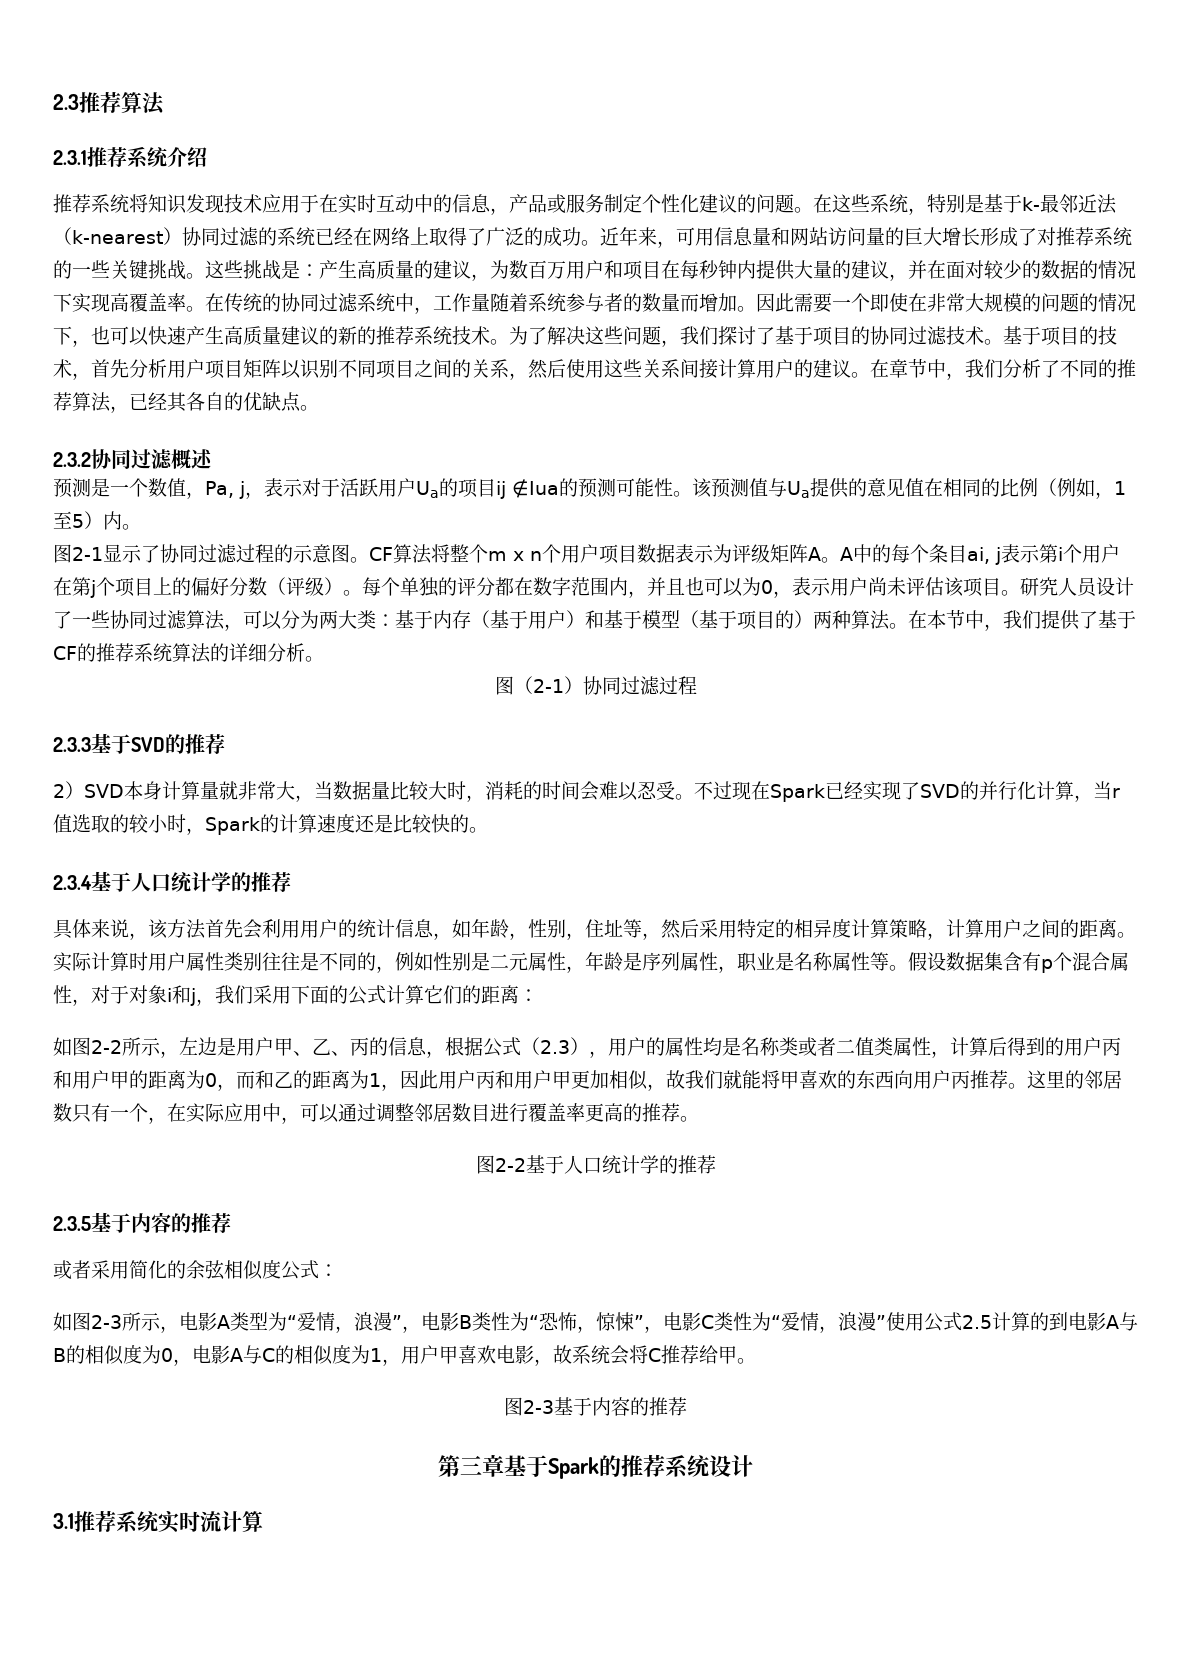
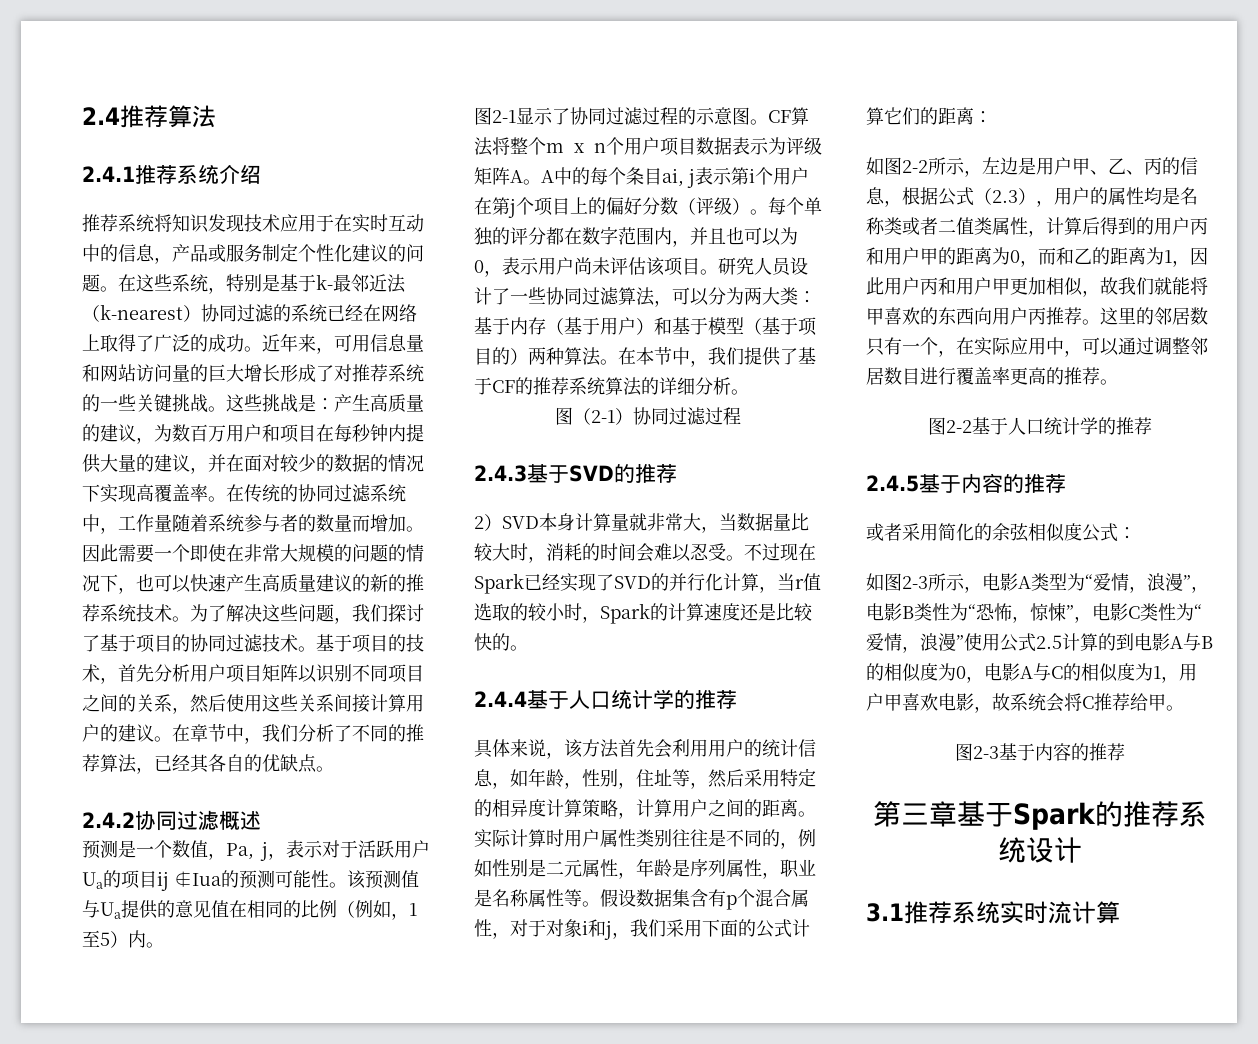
- 2.3推荐算法
+ 2.4推荐算法
- 2.3.1推荐系统介绍
+ 2.4.1推荐系统介绍
- 2.3.2协同过滤概述
+ 2.4.2协同过滤概述
- 2.3.3基于SVD的推荐
+ 2.4.3基于SVD的推荐
- 2.3.4基于人口统计学的推荐
+ 2.4.4基于人口统计学的推荐
- 2.3.5基于内容的推荐
+ 2.4.5基于内容的推荐

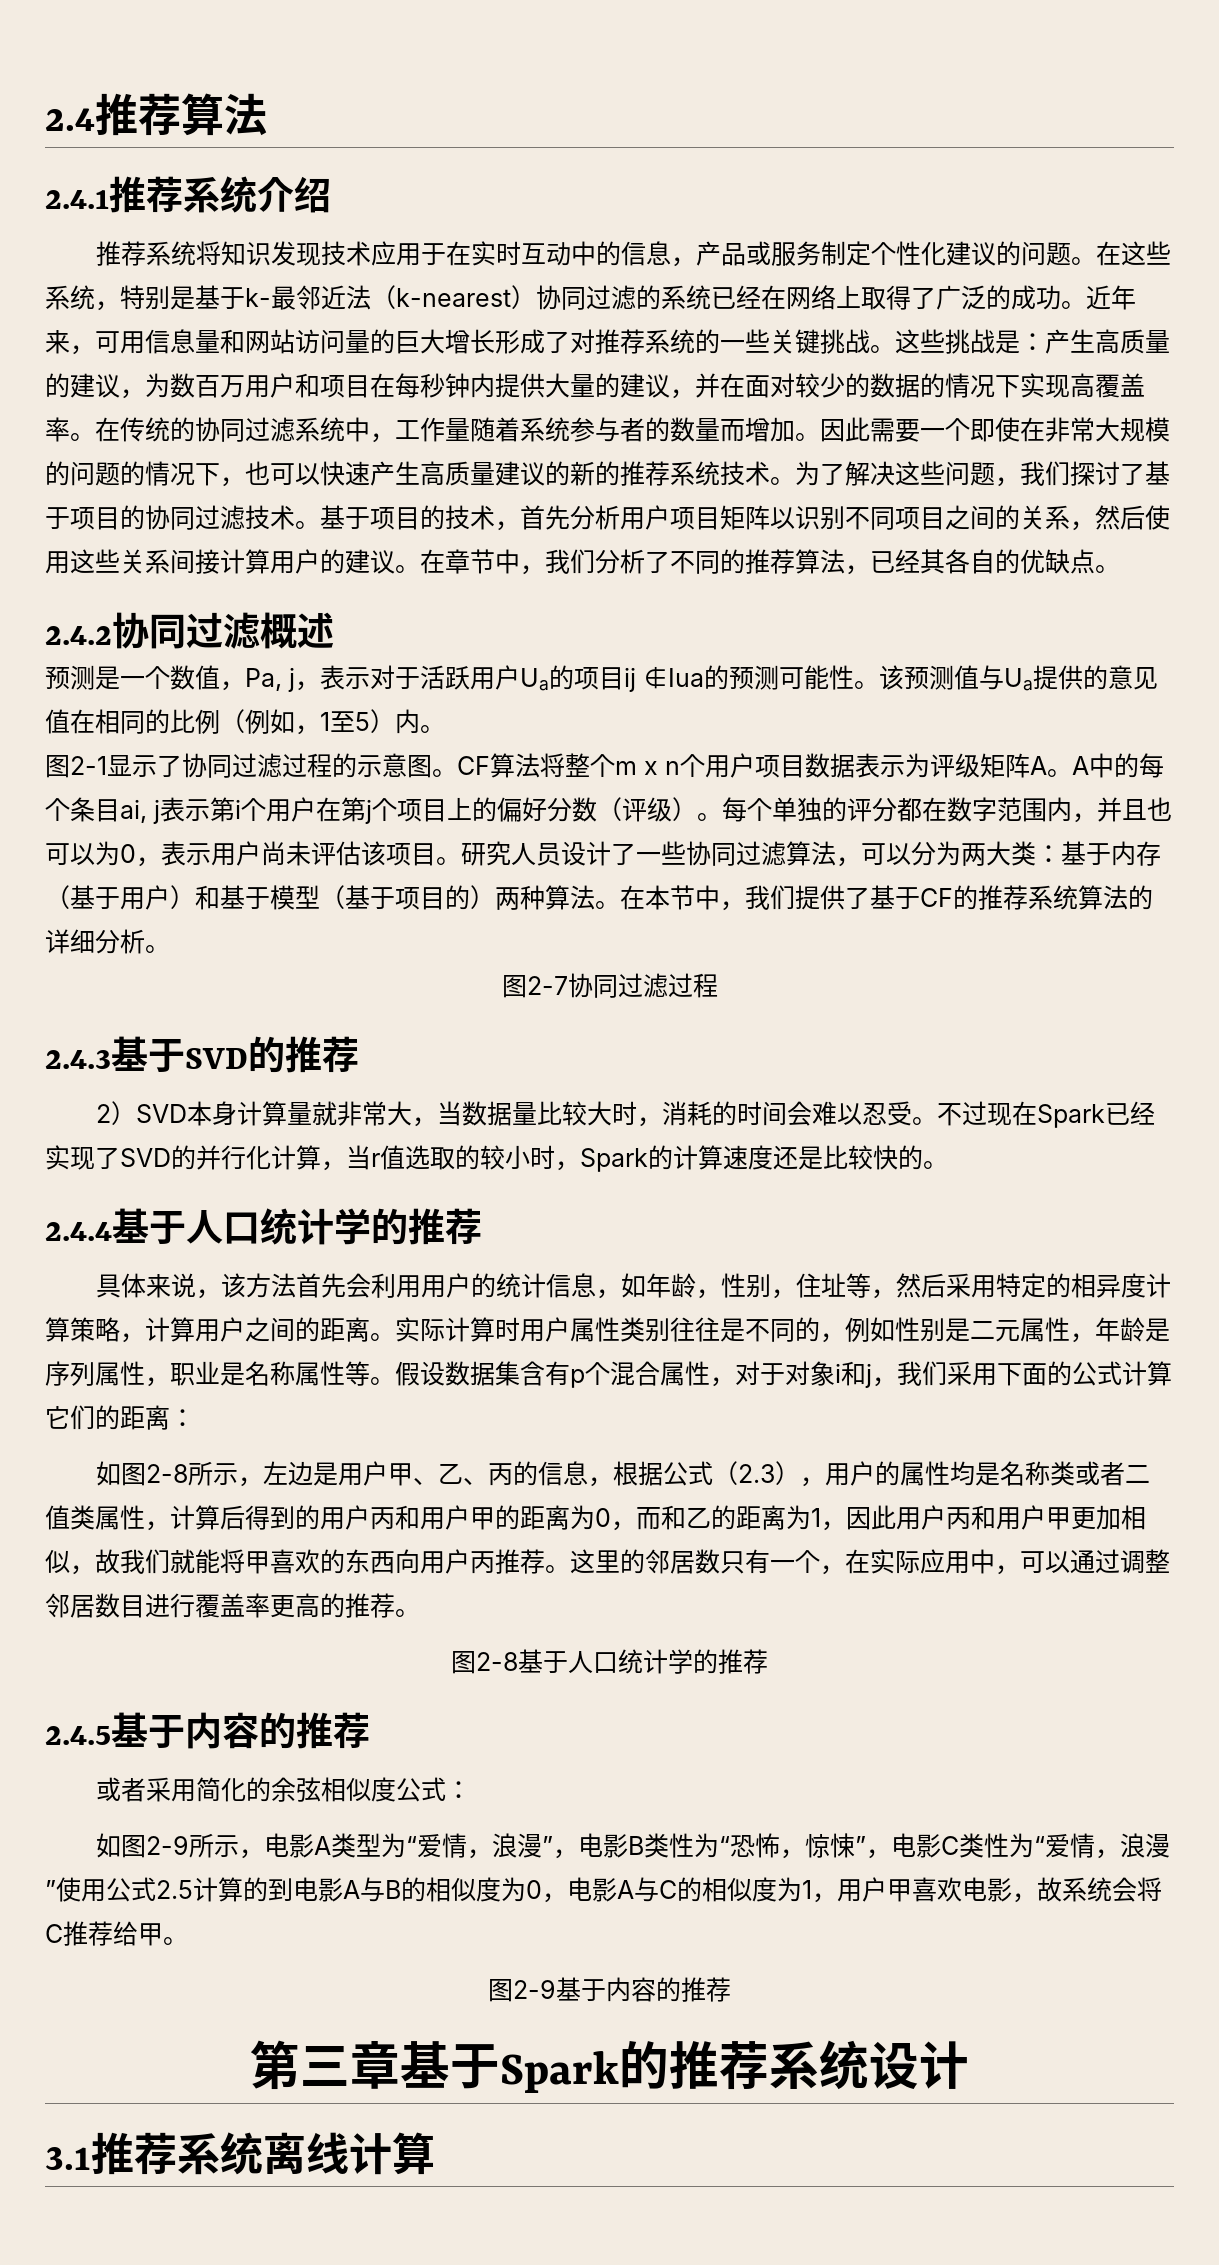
- 图（2-1）协同过滤过程
+ 图2-7协同过滤过程
- 如图2-2所示，左边是用户甲、乙、丙的信息，根据公式（2.3），用户的属性均是名称类或者二值类属性，计算后得到的用户丙和用户甲的距离为0，而和乙的距离为1，因此用户丙和用户甲更加相似，故我们就能将甲喜欢的东西向用户丙推荐。
+ 如图2-8所示，左边是用户甲、乙、丙的信息，根据公式（2.3），用户的属性均是名称类或者二值类属性，计算后得到的用户丙和用户甲的距离为0，而和乙的距离为1，因此用户丙和用户甲更加相似，故我们就能将甲喜欢的东西向用户丙推荐。
- 图2-2基于人口统计学的推荐
+ 图2-8基于人口统计学的推荐
- 如图2-3所示，电影A类型为“爱情，浪漫”，电影B类性为“恐怖，惊悚”，电影C类性为“爱情，浪漫”使用公式2.5计算的到电影A与B的相似度为0，电影A与C的相似度为1，用户甲喜欢电影，故系统会将C推荐给甲。
+ 如图2-9所示，电影A类型为“爱情，浪漫”，电影B类性为“恐怖，惊悚”，电影C类性为“爱情，浪漫”使用公式2.5计算的到电影A与B的相似度为0，电影A与C的相似度为1，用户甲喜欢电影，故系统会将C推荐给甲。
- 图2-3基于内容的推荐
+ 图2-9基于内容的推荐
- 3.1推荐系统实时流计算
+ 3.1推荐系统离线计算

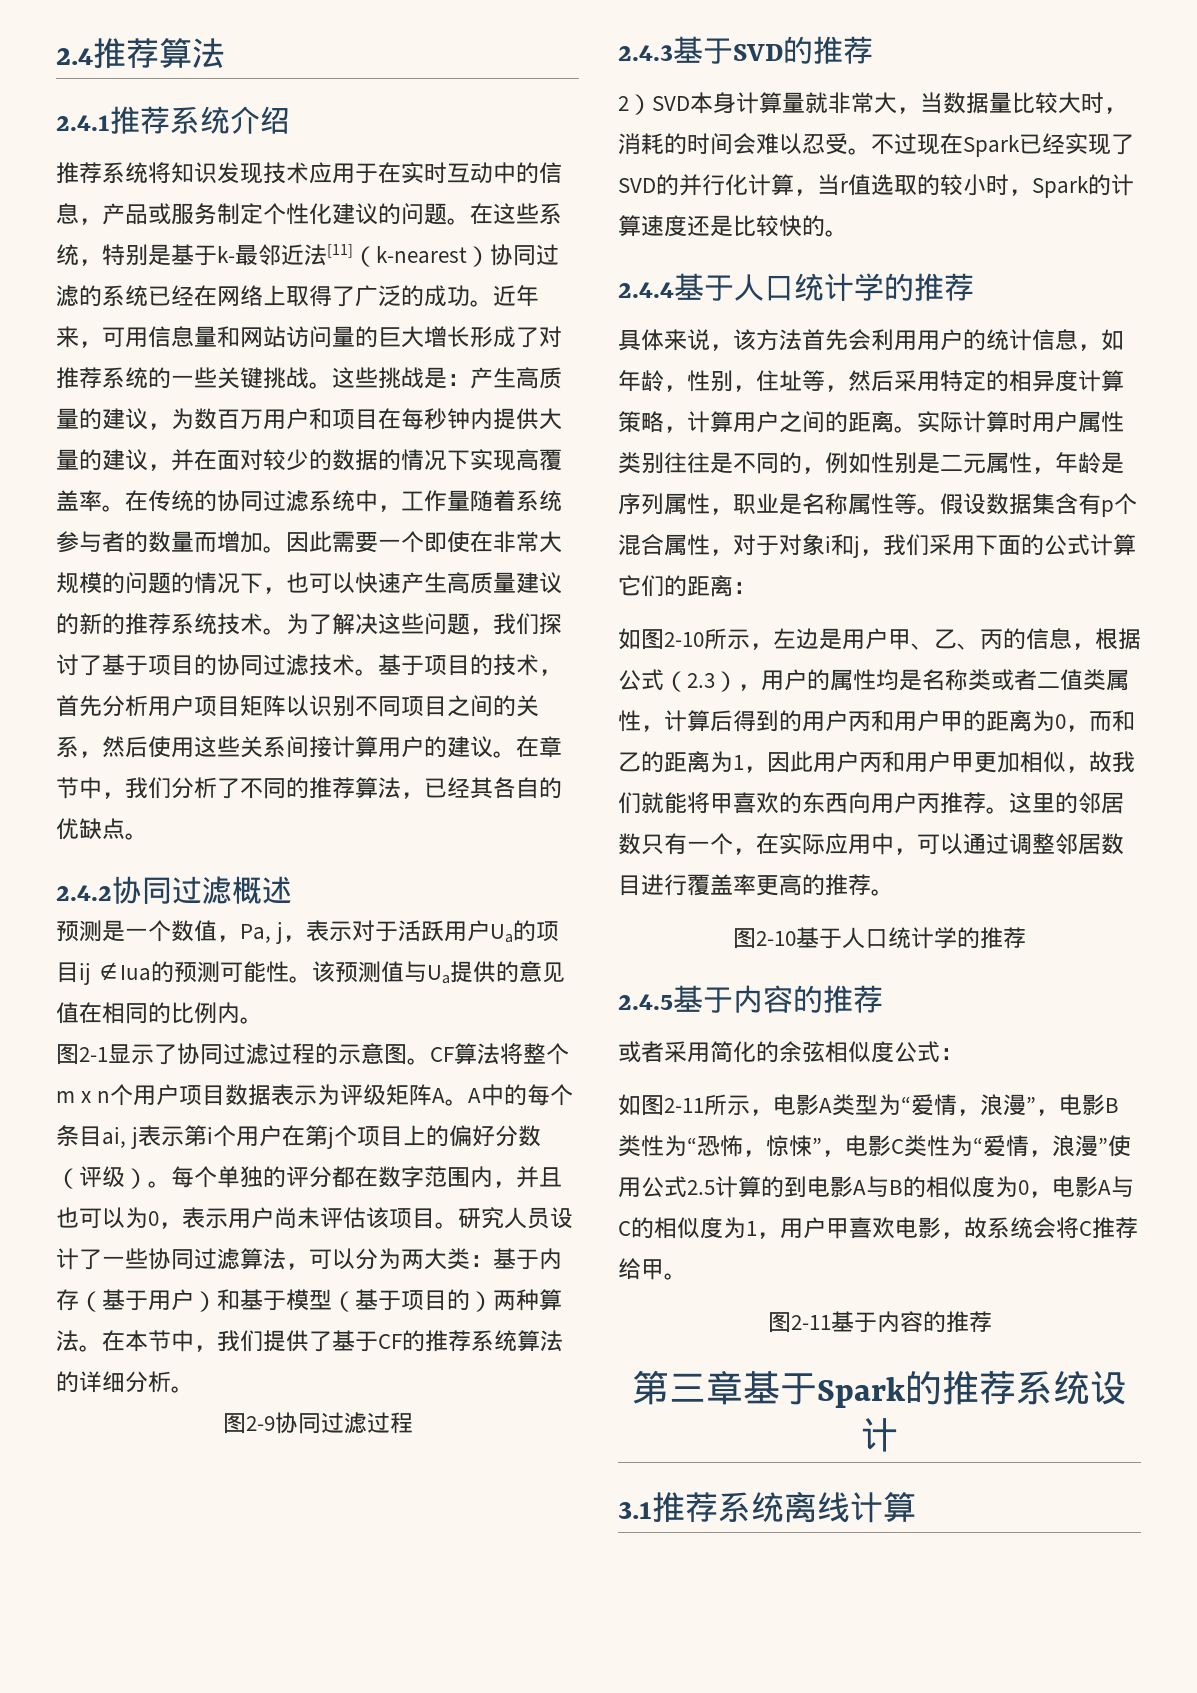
- 在这些系统，特别是基于k-最邻近法（k-nearest）协同过滤的系统已经在网络上取得了广泛的成功。
+ 在这些系统，特别是基于k-最邻近法[11]（k-nearest）协同过滤的系统已经在网络上取得了广泛的成功。
- 该预测值与Ua提供的意见值在相同的比例（例如，1至5）内。
+ 该预测值与Ua提供的意见值在相同的比例内。
- 图2-7协同过滤过程
+ 图2-9协同过滤过程
- 如图2-8所示，左边是用户甲、乙、丙的信息，根据公式（2.3），用户的属性均是名称类或者二值类属性，计算后得到的用户丙和用户甲的距离为0，而和乙的距离为1，因此用户丙和用户甲更加相似，故我们就能将甲喜欢的东西向用户丙推荐。
+ 如图2-10所示，左边是用户甲、乙、丙的信息，根据公式（2.3），用户的属性均是名称类或者二值类属性，计算后得到的用户丙和用户甲的距离为0，而和乙的距离为1，因此用户丙和用户甲更加相似，故我们就能将甲喜欢的东西向用户丙推荐。
- 图2-8基于人口统计学的推荐
+ 图2-10基于人口统计学的推荐
- 如图2-9所示，电影A类型为“爱情，浪漫”，电影B类性为“恐怖，惊悚”，电影C类性为“爱情，浪漫”使用公式2.5计算的到电影A与B的相似度为0，电影A与C的相似度为1，用户甲喜欢电影，故系统会将C推荐给甲。
+ 如图2-11所示，电影A类型为“爱情，浪漫”，电影B类性为“恐怖，惊悚”，电影C类性为“爱情，浪漫”使用公式2.5计算的到电影A与B的相似度为0，电影A与C的相似度为1，用户甲喜欢电影，故系统会将C推荐给甲。
- 图2-9基于内容的推荐
+ 图2-11基于内容的推荐

